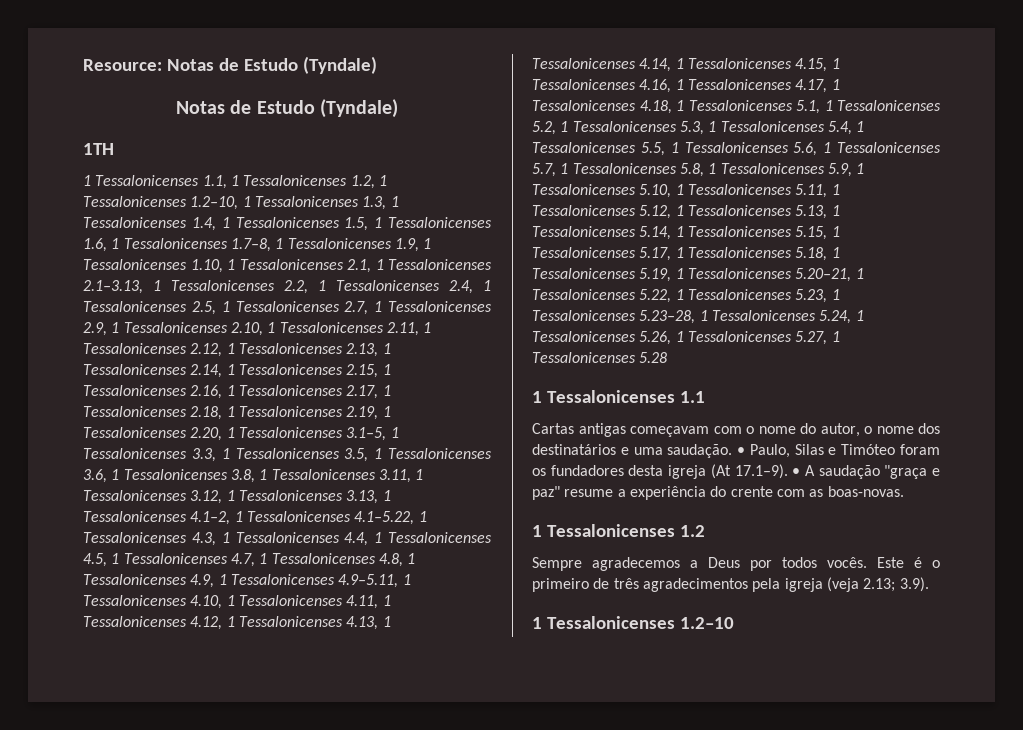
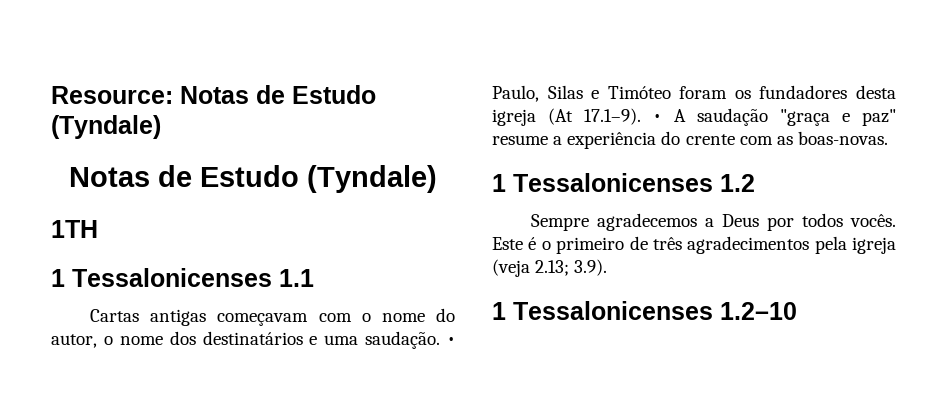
- 1 Tessalonicenses 1.1, 1 Tessalonicenses 1.2, 1 Tessalonicenses 1.2–10, 1 Tessalonicenses 1.3, 1 Tessalonicenses 1.4, 1 Tessalonicenses 1.5, 1 Tessalonicenses 1.6, 1 Tessalonicenses 1.7–8, 1 Tessalonicenses 1.9, 1 Tessalonicenses 1.10, 1 Tessalonicenses 2.1, 1 Tessalonicenses 2.1–3.13, 1 Tessalonicenses 2.2, 1 Tessalonicenses 2.4, 1 Tessalonicenses 2.5, 1 Tessalonicenses 2.7, 1 Tessalonicenses 2.9, 1 Tessalonicenses 2.10, 1 Tessalonicenses 2.11, 1 Tessalonicenses 2.12, 1 Tessalonicenses 2.13, 1 Tessalonicenses 2.14, 1 Tessalonicenses 2.15, 1 Tessalonicenses 2.16, 1 Tessalonicenses 2.17, 1 Tessalonicenses 2.18, 1 Tessalonicenses 2.19, 1 Tessalonicenses 2.20, 1 Tessalonicenses 3.1–5, 1 Tessalonicenses 3.3, 1 Tessalonicenses 3.5, 1 Tessalonicenses 3.6, 1 Tessalonicenses 3.8, 1 Tessalonicenses 3.11, 1 Tessalonicenses 3.12, 1 Tessalonicenses 3.13, 1 Tessalonicenses 4.1–2, 1 Tessalonicenses 4.1–5.22, 1 Tessalonicenses 4.3, 1 Tessalonicenses 4.4, 1 Tessalonicenses 4.5, 1 Tessalonicenses 4.7, 1 Tessalonicenses 4.8, 1 Tessalonicenses 4.9, 1 Tessalonicenses 4.9–5.11, 1 Tessalonicenses 4.10, 1 Tessalonicenses 4.11, 1 Tessalonicenses 4.12, 1 Tessalonicenses 4.13, 1 Tessalonicenses 4.14, 1 Tessalonicenses 4.15, 1 Tessalonicenses 4.16, 1 Tessalonicenses 4.17, 1 Tessalonicenses 4.18, 1 Tessalonicenses 5.1, 1 Tessalonicenses 5.2, 1 Tessalonicenses 5.3, 1 Tessalonicenses 5.4, 1 Tessalonicenses 5.5, 1 Tessalonicenses 5.6, 1 Tessalonicenses 5.7, 1 Tessalonicenses 5.8, 1 Tessalonicenses 5.9, 1 Tessalonicenses 5.10, 1 Tessalonicenses 5.11, 1 Tessalonicenses 5.12, 1 Tessalonicenses 5.13, 1 Tessalonicenses 5.14, 1 Tessalonicenses 5.15, 1 Tessalonicenses 5.17, 1 Tessalonicenses 5.18, 1 Tessalonicenses 5.19, 1 Tessalonicenses 5.20–21, 1 Tessalonicenses 5.22, 1 Tessalonicenses 5.23, 1 Tessalonicenses 5.23–28, 1 Tessalonicenses 5.24, 1 Tessalonicenses 5.26, 1 Tessalonicenses 5.27, 1 Tessalonicenses 5.28

